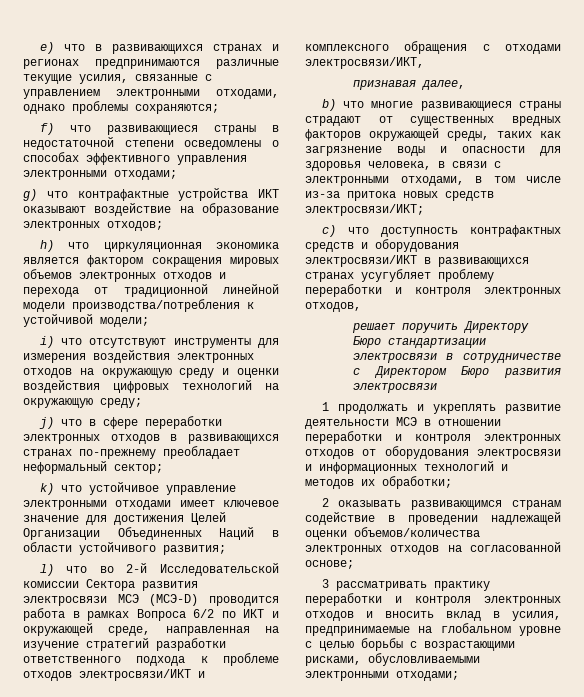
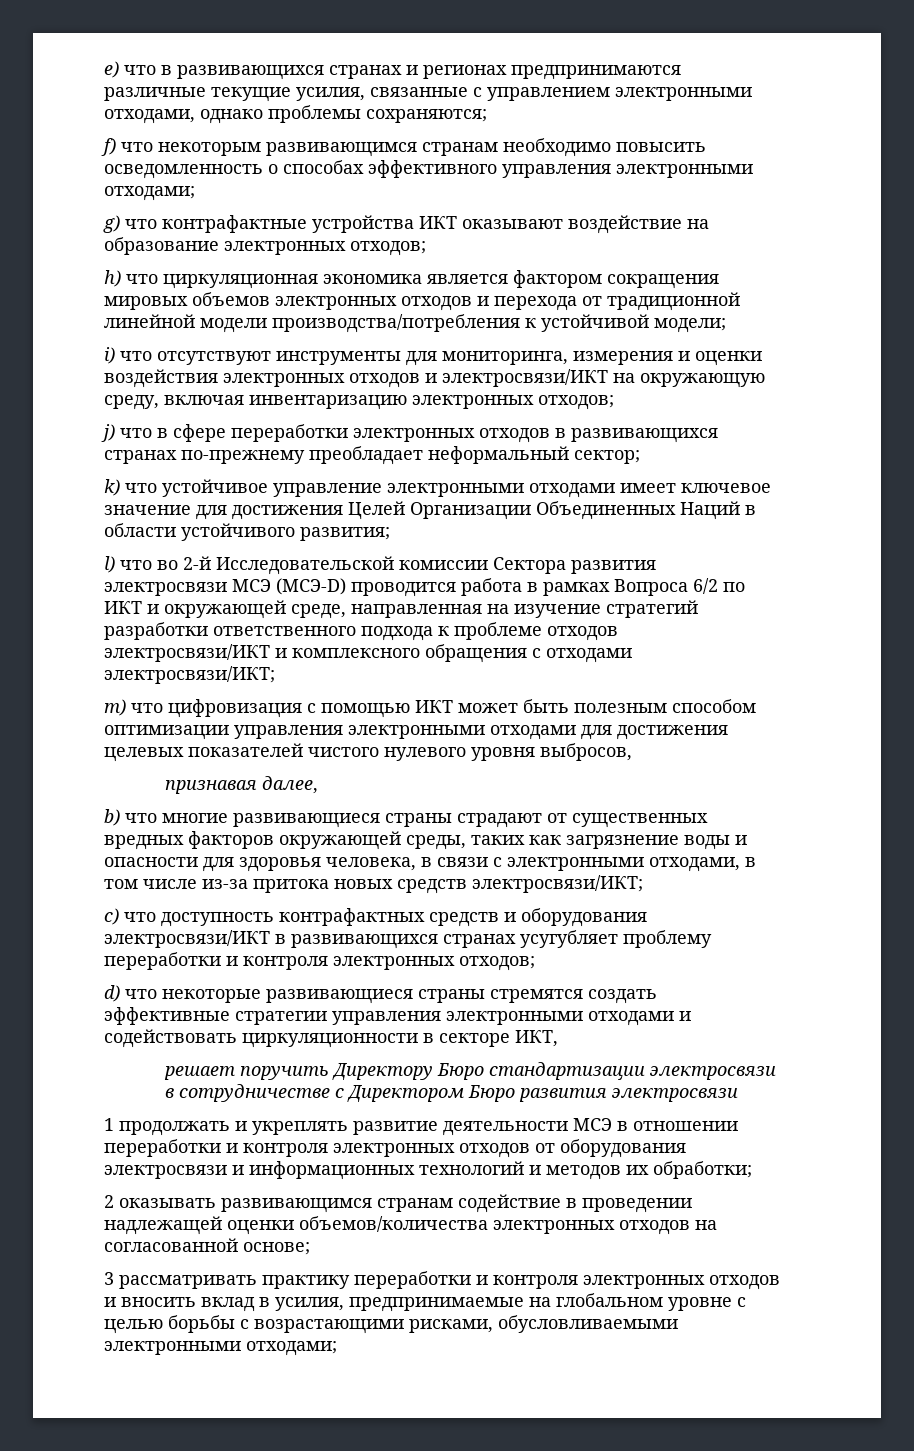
- f) что развивающиеся страны в недостаточной степени осведомлены о способах эффективного управления электронными отходами;
+ f) что некоторым развивающимся странам необходимо повысить осведомленность о способах эффективного управления электронными отходами;
- i) что отсутствуют инструменты для измерения воздействия электронных отходов на окружающую среду и оценки воздействия цифровых технологий на окружающую среду;
+ i) что отсутствуют инструменты для мониторинга, измерения и оценки воздействия электронных отходов и электросвязи/ИКТ на окружающую среду, включая инвентаризацию электронных отходов;
- l) что во 2-й Исследовательской комиссии Сектора развития электросвязи МСЭ (МСЭ-D) проводится работа в рамках Вопроса 6/2 по ИКТ и окружающей среде, направленная на изучение стратегий разработки ответственного подхода к проблеме отходов электросвязи/ИКТ и комплексного обращения с отходами электросвязи/ИКТ,
+ l) что во 2-й Исследовательской комиссии Сектора развития электросвязи МСЭ (МСЭ-D) проводится работа в рамках Вопроса 6/2 по ИКТ и окружающей среде, направленная на изучение стратегий разработки ответственного подхода к проблеме отходов электросвязи/ИКТ и комплексного обращения с отходами электросвязи/ИКТ;
+ m) что цифровизация с помощью ИКТ может быть полезным способом оптимизации управления электронными отходами для достижения целевых показателей чистого нулевого уровня выбросов,
- c) что доступность контрафактных средств и оборудования электросвязи/ИКТ в развивающихся странах усугубляет проблему переработки и контроля электронных отходов,
+ c) что доступность контрафактных средств и оборудования электросвязи/ИКТ в развивающихся странах усугубляет проблему переработки и контроля электронных отходов;
+ d) что некоторые развивающиеся страны стремятся создать эффективные стратегии управления электронными отходами и содействовать циркуляционности в секторе ИКТ,

